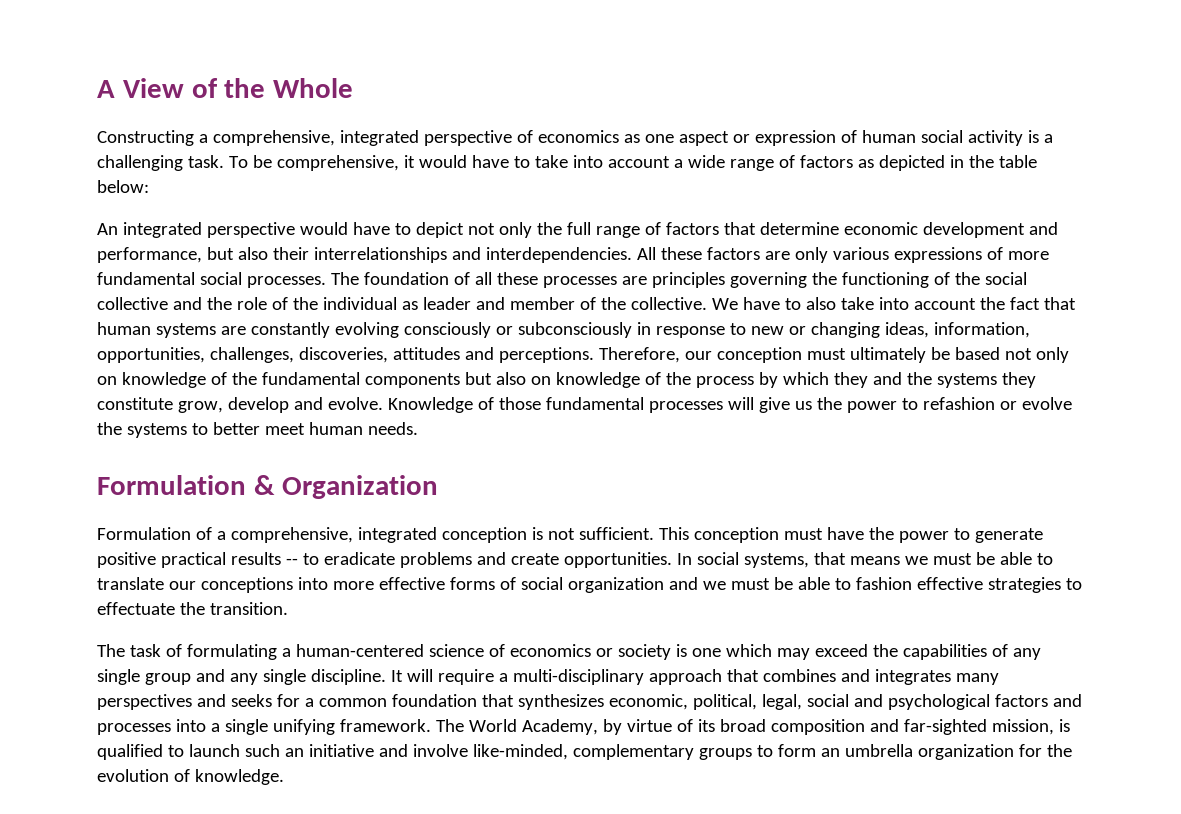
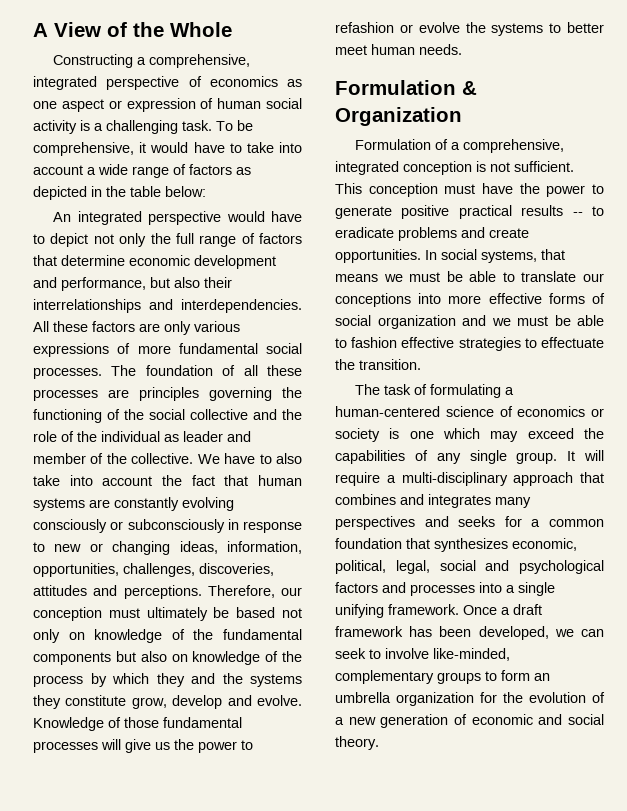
- The task of formulating a human-centered science of economics or society is one which may exceed the capabilities of any single group and any single discipline.
+ The task of formulating a human-centered science of economics or society is one which may exceed the capabilities of any single group.
- The World Academy, by virtue of its broad composition and far-sighted mission, is qualified to launch such an initiative and involve like-minded, complementary groups to form an umbrella organization for the evolution of knowledge.
+ Once a draft framework has been developed, we can seek to involve like-minded, complementary groups to form an umbrella organization for the evolution of a new generation of economic and social theory.

